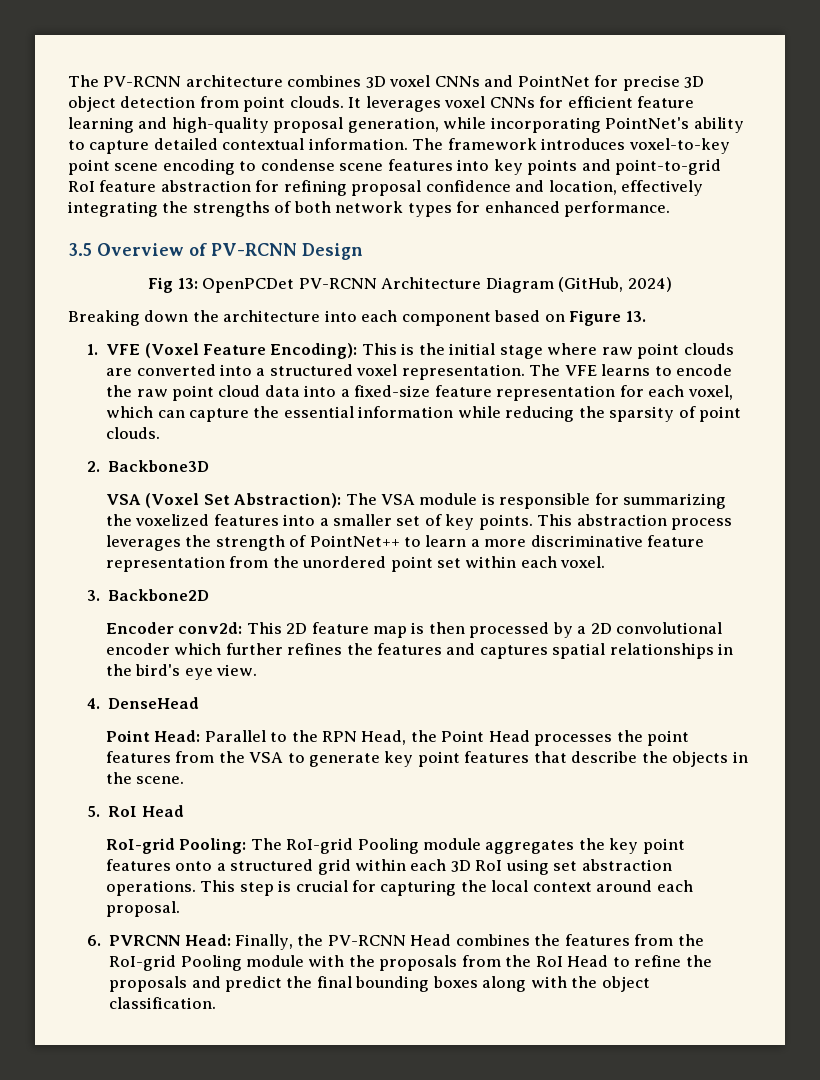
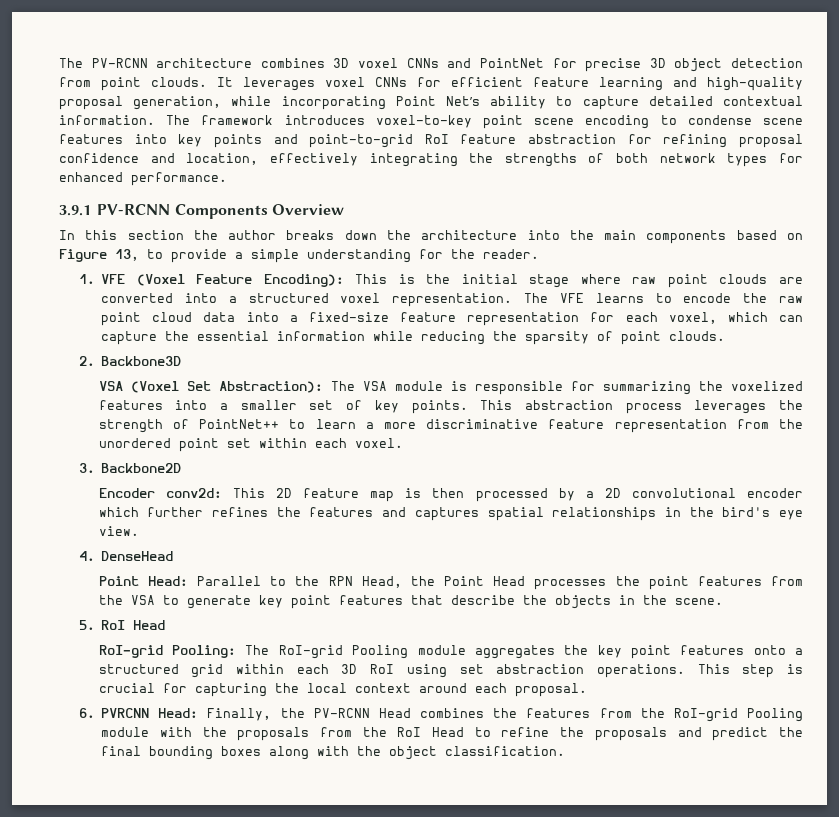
- It leverages voxel CNNs for efficient feature learning and high-quality proposal generation, while incorporating PointNet's ability to capture detailed contextual information.
+ It leverages voxel CNNs for efficient feature learning and high-quality proposal generation, while incorporating Point Net’s ability to capture detailed contextual information.
- 3.5 Overview of PV-RCNN Design
- Fig 13: OpenPCDet PV-RCNN Architecture Diagram (GitHub, 2024)
- Breaking down the architecture into each component based on Figure 13.
+ 3.9.1 PV-RCNN Components Overview
+ In this section the author breaks down the architecture into the main components based on Figure 13, to provide a simple understanding for the reader.

